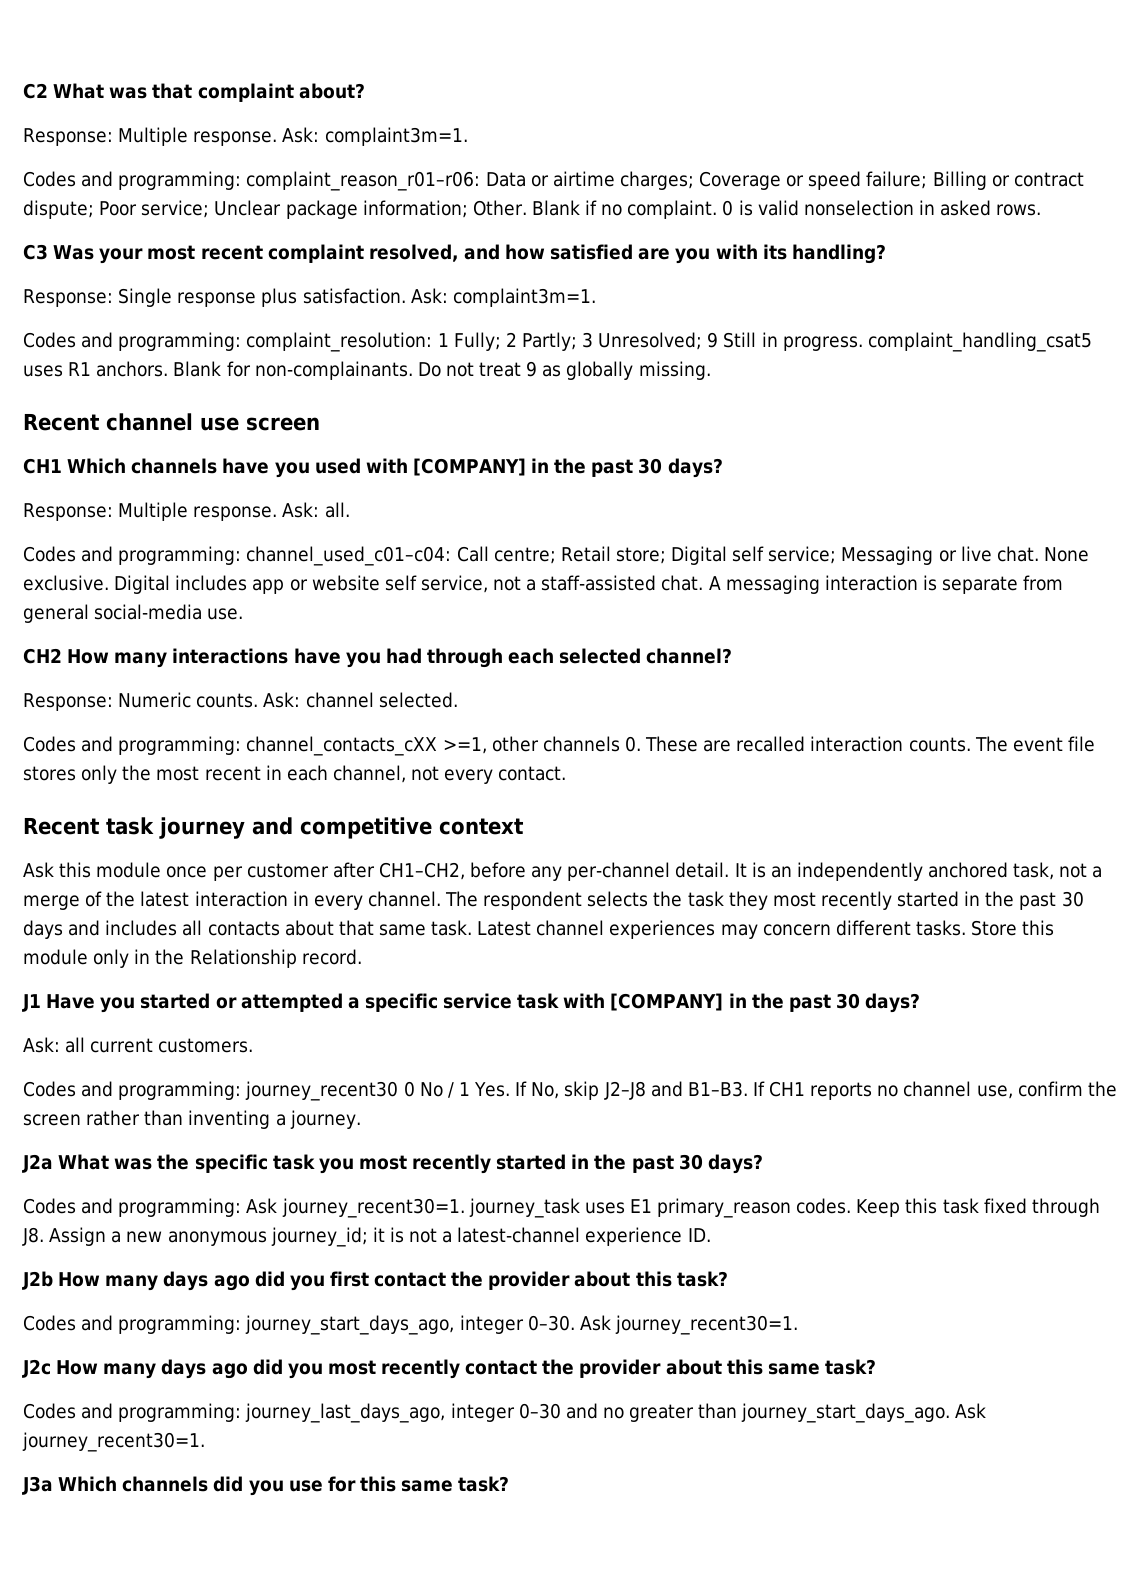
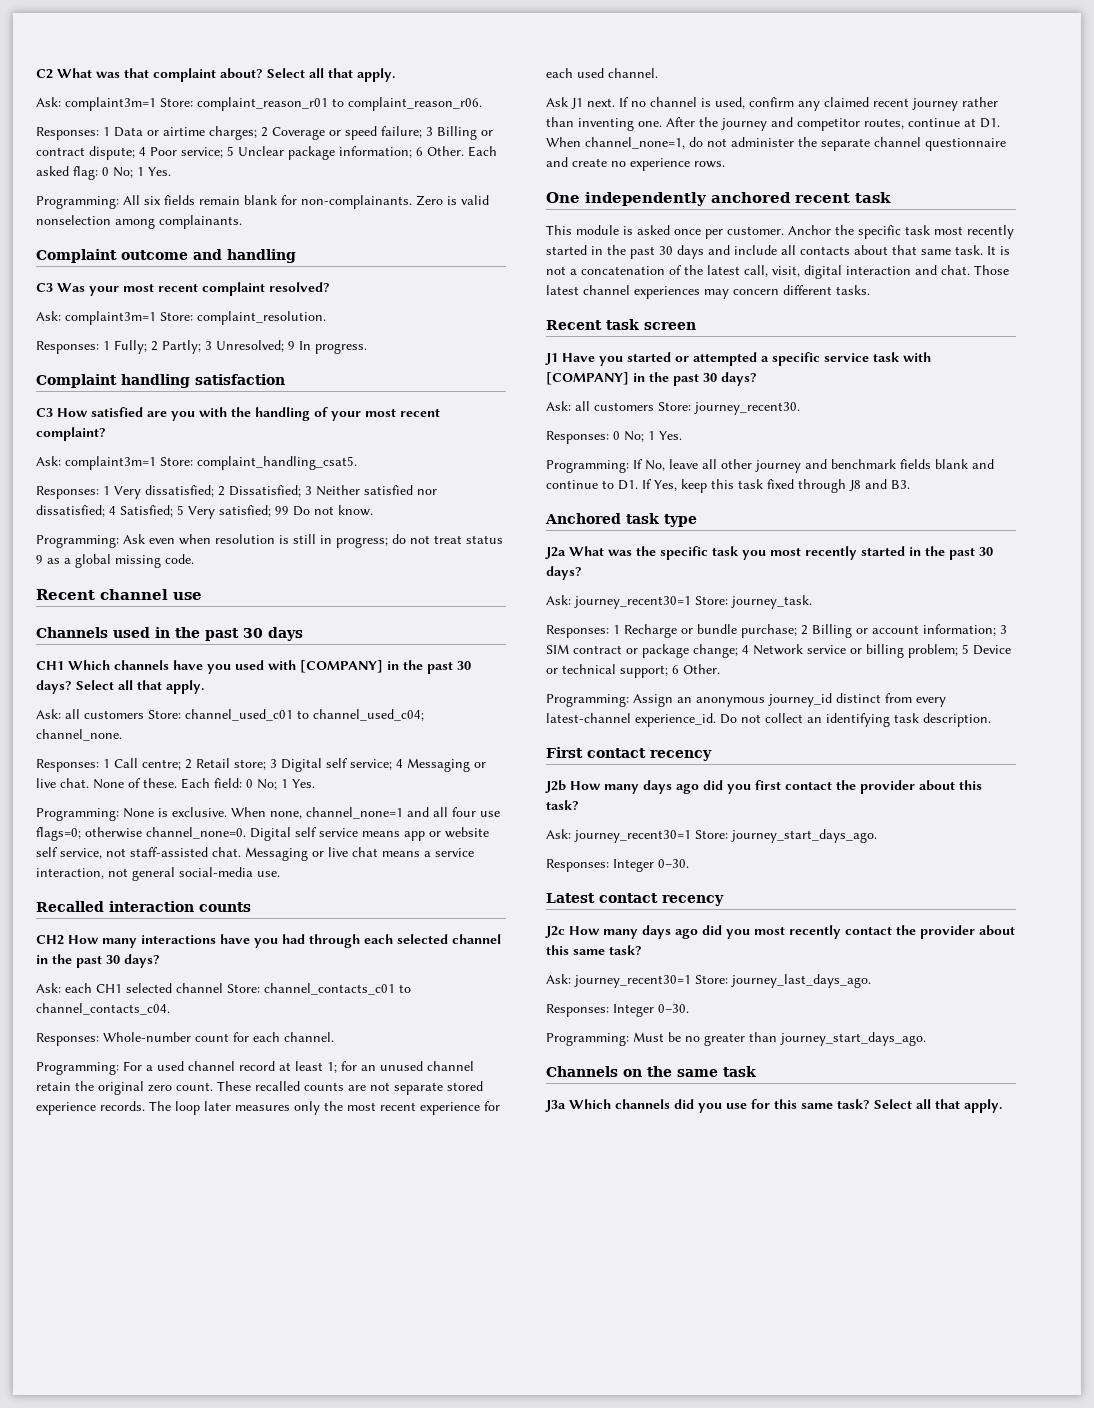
- C2 What was that complaint about?
- Response: Multiple response. Ask: complaint3m=1.
- Codes and programming: complaint_reason_r01–r06: Data or airtime charges; Coverage or speed failure; Billing or contract dispute; Poor service; Unclear package information; Other. Blank if no complaint. 0 is valid nonselection in asked rows.
+ C2 What was that complaint about? Select all that apply.
+ Ask: complaint3m=1 Store: complaint_reason_r01 to complaint_reason_r06.
+ Responses: 1 Data or airtime charges; 2 Coverage or speed failure; 3 Billing or contract dispute; 4 Poor service; 5 Unclear package information; 6 Other. Each asked flag: 0 No; 1 Yes.
+ Programming: All six fields remain blank for non-complainants. Zero is valid nonselection among complainants.
+ Complaint outcome and handling
- C3 Was your most recent complaint resolved, and how satisfied are you with its handling?
- Response: Single response plus satisfaction. Ask: complaint3m=1.
- Codes and programming: complaint_resolution: 1 Fully; 2 Partly; 3 Unresolved; 9 Still in progress. complaint_handling_csat5 uses R1 anchors. Blank for non-complainants. Do not treat 9 as globally missing.
- Recent channel use screen
+ C3 Was your most recent complaint resolved?
+ Ask: complaint3m=1 Store: complaint_resolution.
+ Responses: 1 Fully; 2 Partly; 3 Unresolved; 9 In progress.
+ Complaint handling satisfaction
+ C3 How satisfied are you with the handling of your most recent complaint?
+ Ask: complaint3m=1 Store: complaint_handling_csat5.
+ Responses: 1 Very dissatisfied; 2 Dissatisfied; 3 Neither satisfied nor dissatisfied; 4 Satisfied; 5 Very satisfied; 99 Do not know.
+ Programming: Ask even when resolution is still in progress; do not treat status 9 as a global missing code.
+ Recent channel use
+ Channels used in the past 30 days
- CH1 Which channels have you used with [COMPANY] in the past 30 days?
- Response: Multiple response. Ask: all.
- Codes and programming: channel_used_c01–c04: Call centre; Retail store; Digital self service; Messaging or live chat.
+ CH1 Which channels have you used with [COMPANY] in the past 30 days? Select all that apply.
+ Ask: all customers Store: channel_used_c01 to channel_used_c04; channel_none.
+ Responses: 1 Call centre; 2 Retail store; 3 Digital self service; 4 Messaging or live chat.
- None exclusive. Digital includes app or website self service, not a staff-assisted chat.
+ None of these. Each field: 0 No; 1 Yes.
+ Programming: None is exclusive. When none, channel_none=1 and all four use flags=0; otherwise channel_none=0. Digital self service means app or website self service, not staff-assisted chat.
- A messaging interaction is separate from general social-media use.
+ Messaging or live chat means a service interaction, not general social-media use.
+ Recalled interaction counts
- CH2 How many interactions have you had through each selected channel?
- Response: Numeric counts. Ask: channel selected.
- Codes and programming: channel_contacts_cXX >=1, other channels 0. These are recalled interaction counts. The event file stores only the most recent in each channel, not every contact.
- Recent task journey and competitive context
- Ask this module once per customer after CH1–CH2, before any per-channel detail. It is an independently anchored task, not a merge of the latest interaction in every channel. The respondent selects the task they most recently started in the past 30 days and includes all contacts about that same task.
+ CH2 How many interactions have you had through each selected channel in the past 30 days?
+ Ask: each CH1 selected channel Store: channel_contacts_c01 to channel_contacts_c04.
+ Responses: Whole-number count for each channel.
+ Programming: For a used channel record at least 1; for an unused channel retain the original zero count. These recalled counts are not separate stored experience records. The loop later measures only the most recent experience for each used channel.
+ Ask J1 next. If no channel is used, confirm any claimed recent journey rather than inventing one. After the journey and competitor routes, continue at D1. When channel_none=1, do not administer the separate channel questionnaire and create no experience rows.
+ One independently anchored recent task
+ This module is asked once per customer. Anchor the specific task most recently started in the past 30 days and include all contacts about that same task.
- Latest channel experiences may concern different tasks. Store this module only in the Relationship record.
+ It is not a concatenation of the latest call, visit, digital interaction and chat. Those latest channel experiences may concern different tasks.
+ Recent task screen
- Ask: all current customers.
- Codes and programming: journey_recent30 0 No / 1 Yes. If No, skip J2–J8 and B1–B3. If CH1 reports no channel use, confirm the screen rather than inventing a journey.
+ Ask: all customers Store: journey_recent30.
+ Responses: 0 No; 1 Yes.
+ Programming: If No, leave all other journey and benchmark fields blank and continue to D1. If Yes, keep this task fixed through J8 and B3.
+ Anchored task type
- Codes and programming: Ask journey_recent30=1. journey_task uses E1 primary_reason codes. Keep this task fixed through J8. Assign a new anonymous journey_id; it is not a latest-channel experience ID.
+ Ask: journey_recent30=1 Store: journey_task.
+ Responses: 1 Recharge or bundle purchase; 2 Billing or account information; 3 SIM contract or package change; 4 Network service or billing problem; 5 Device or technical support; 6 Other.
+ Programming: Assign an anonymous journey_id distinct from every latest-channel experience_id. Do not collect an identifying task description.
+ First contact recency
- Codes and programming: journey_start_days_ago, integer 0–30. Ask journey_recent30=1.
+ Ask: journey_recent30=1 Store: journey_start_days_ago.
+ Responses: Integer 0–30.
+ Latest contact recency
- Codes and programming: journey_last_days_ago, integer 0–30 and no greater than journey_start_days_ago. Ask journey_recent30=1.
+ Ask: journey_recent30=1 Store: journey_last_days_ago.
+ Responses: Integer 0–30.
+ Programming: Must be no greater than journey_start_days_ago.
+ Channels on the same task
- J3a Which channels did you use for this same task?
+ J3a Which channels did you use for this same task? Select all that apply.

